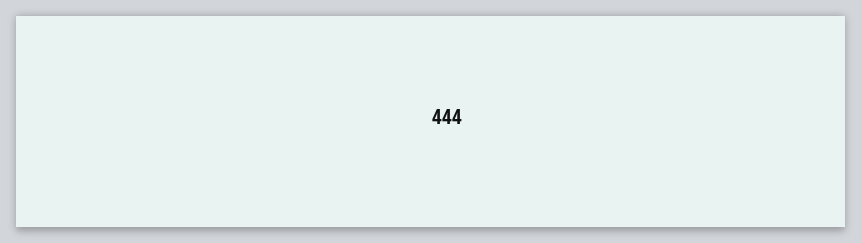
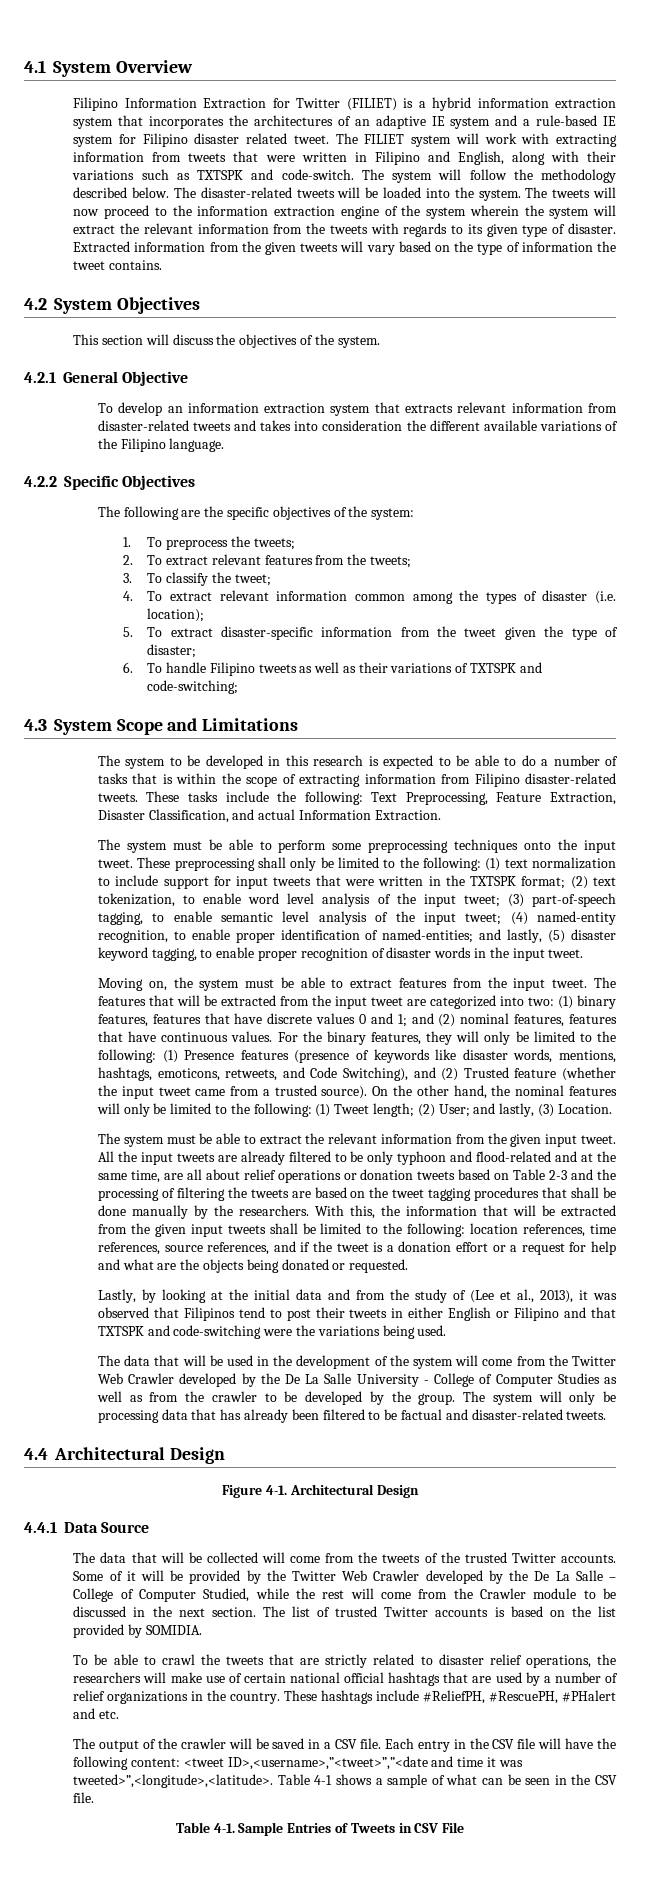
- 444
+ 4.1 System Overview
+ Filipino Information Extraction for Twitter (FILIET) is a hybrid information extraction system that incorporates the architectures of an adaptive IE system and a rule-based IE system for Filipino disaster related tweet. The FILIET system will work with extracting information from tweets that were written in Filipino and English, along with their variations such as TXTSPK and code-switch. The system will follow the methodology described below. The disaster-related tweets will be loaded into the system. The tweets will now proceed to the information extraction engine of the system wherein the system will extract the relevant information from the tweets with regards to its given type of disaster. Extracted information from the given tweets will vary based on the type of information the tweet contains.
+ 4.2 System Objectives
+ This section will discuss the objectives of the system.
+ 4.2.1 General Objective
+ To develop an information extraction system that extracts relevant information from disaster-related tweets and takes into consideration the different available variations of the Filipino language.
+ 4.2.2 Specific Objectives
+ The following are the specific objectives of the system:
+ 1. To preprocess the tweets;
+ 2. To extract relevant features from the tweets;
+ 3. To classify the tweet;
+ 4. To extract relevant information common among the types of disaster (i.e. location);
+ 5. To extract disaster-specific information from the tweet given the type of disaster;
+ 6. To handle Filipino tweets as well as their variations of TXTSPK and code-switching;
+ 4.3 System Scope and Limitations
+ The system to be developed in this research is expected to be able to do a number of tasks that is within the scope of extracting information from Filipino disaster-related tweets. These tasks include the following: Text Preprocessing, Feature Extraction, Disaster Classification, and actual Information Extraction.
+ The system must be able to perform some preprocessing techniques onto the input tweet. These preprocessing shall only be limited to the following: (1) text normalization to include support for input tweets that were written in the TXTSPK format; (2) text tokenization, to enable word level analysis of the input tweet; (3) part-of-speech tagging, to enable semantic level analysis of the input tweet; (4) named-entity recognition, to enable proper identification of named-entities; and lastly, (5) disaster keyword tagging, to enable proper recognition of disaster words in the input tweet.
+ Moving on, the system must be able to extract features from the input tweet. The features that will be extracted from the input tweet are categorized into two: (1) binary features, features that have discrete values 0 and 1; and (2) nominal features, features that have continuous values. For the binary features, they will only be limited to the following: (1) Presence features (presence of keywords like disaster words, mentions, hashtags, emoticons, retweets, and Code Switching), and (2) Trusted feature (whether the input tweet came from a trusted source). On the other hand, the nominal features will only be limited to the following: (1) Tweet length; (2) User; and lastly, (3) Location.
+ The system must be able to extract the relevant information from the given input tweet. All the input tweets are already filtered to be only typhoon and flood-related and at the same time, are all about relief operations or donation tweets based on Table 2-3 and the processing of filtering the tweets are based on the tweet tagging procedures that shall be done manually by the researchers. With this, the information that will be extracted from the given input tweets shall be limited to the following: location references, time references, source references, and if the tweet is a donation effort or a request for help and what are the objects being donated or requested.
+ Lastly, by looking at the initial data and from the study of (Lee et al., 2013), it was observed that Filipinos tend to post their tweets in either English or Filipino and that TXTSPK and code-switching were the variations being used.
+ The data that will be used in the development of the system will come from the Twitter Web Crawler developed by the De La Salle University - College of Computer Studies as well as from the crawler to be developed by the group. The system will only be processing data that has already been filtered to be factual and disaster-related tweets.
+ 4.4 Architectural Design
+ Figure 4-1. Architectural Design
+ 4.4.1 Data Source
+ The data that will be collected will come from the tweets of the trusted Twitter accounts. Some of it will be provided by the Twitter Web Crawler developed by the De La Salle – College of Computer Studied, while the rest will come from the Crawler module to be discussed in the next section. The list of trusted Twitter accounts is based on the list provided by SOMIDIA.
+ To be able to crawl the tweets that are strictly related to disaster relief operations, the researchers will make use of certain national official hashtags that are used by a number of relief organizations in the country. These hashtags include #ReliefPH, #RescuePH, #PHalert and etc.
+ The output of the crawler will be saved in a CSV file. Each entry in the CSV file will have the following content: <tweet ID>,<username>,”<tweet>”,”<date and time it was tweeted>”,<longitude>,<latitude>. Table 4-1 shows a sample of what can be seen in the CSV file.
+ Table 4-1. Sample Entries of Tweets in CSV File

